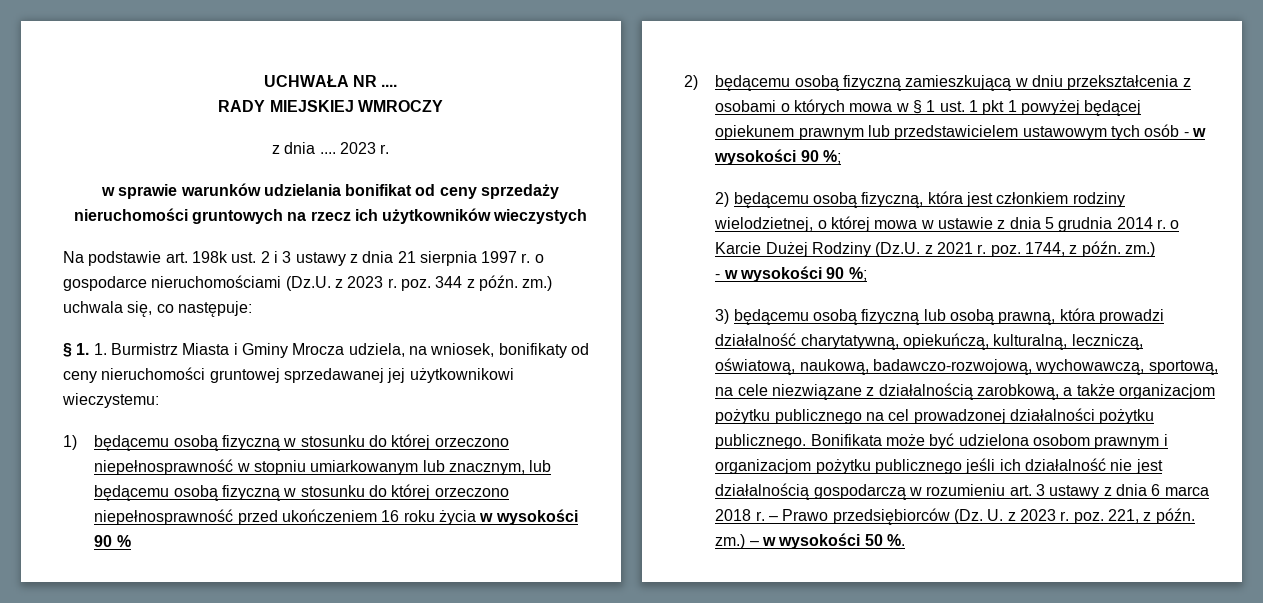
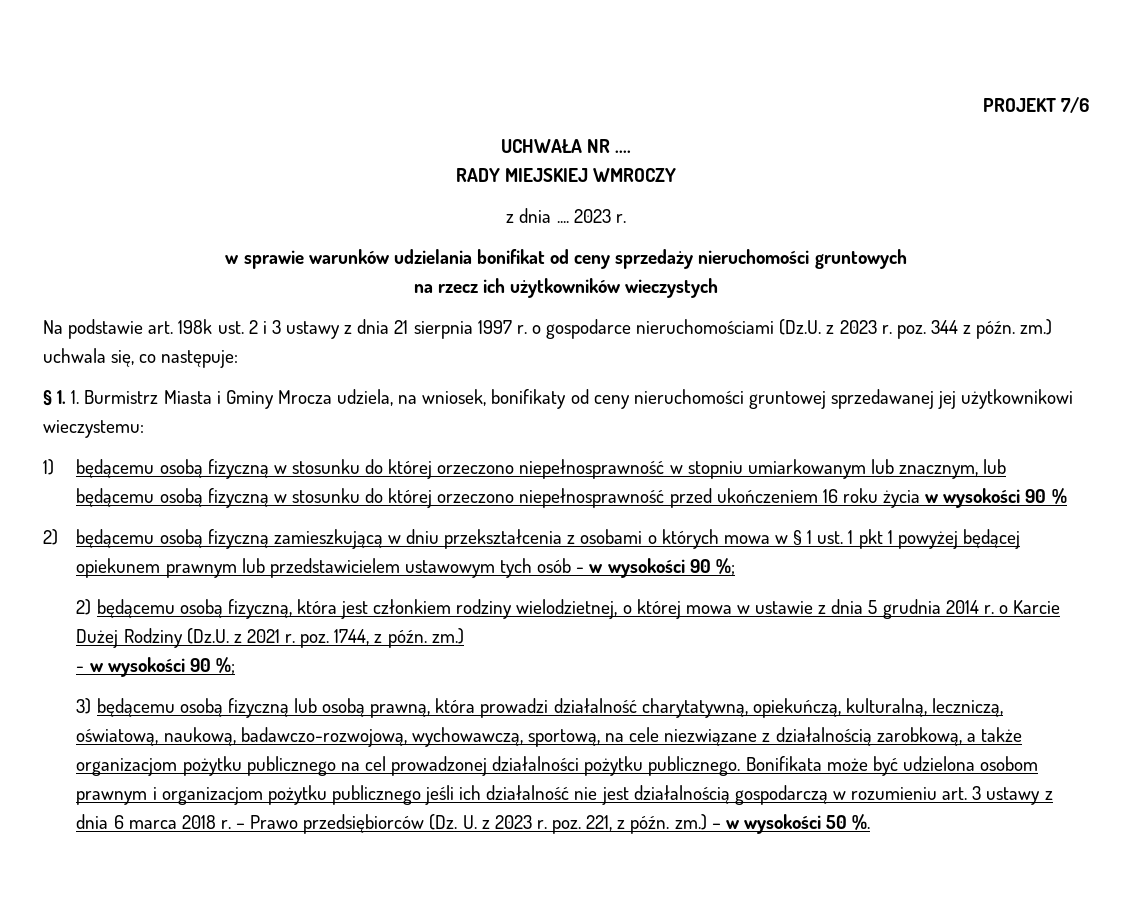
+ PROJEKT 7/6
- w sprawie warunków udzielania bonifikat od ceny sprzedaży nieruchomości gruntowych na rzecz ich użytkowników wieczystych
+ w sprawie warunków udzielania bonifikat od ceny sprzedaży nieruchomości gruntowych
+ na rzecz ich użytkowników wieczystych

